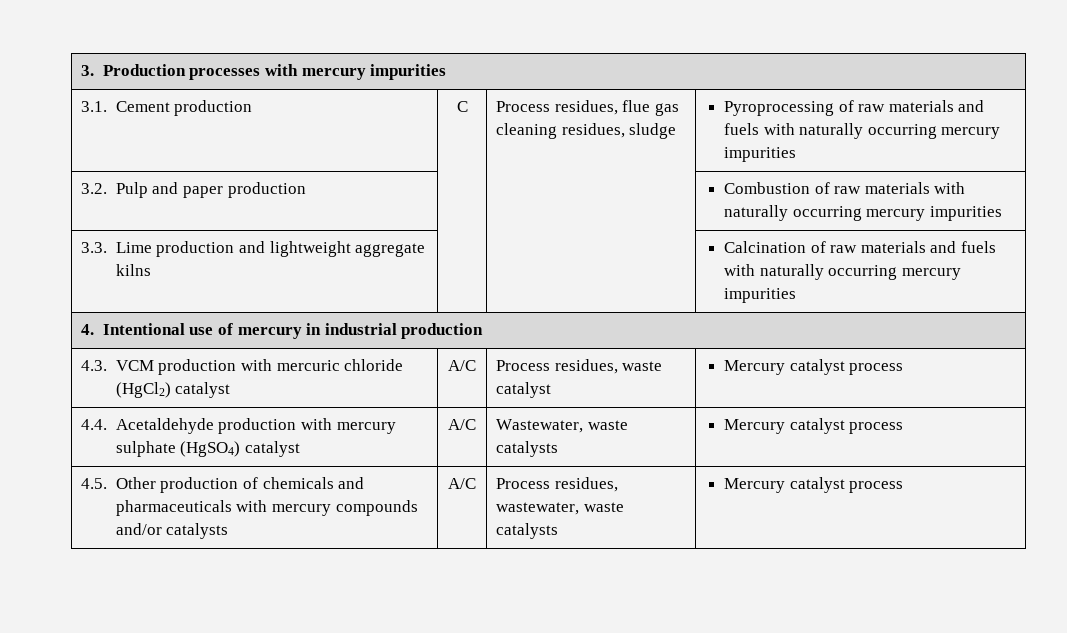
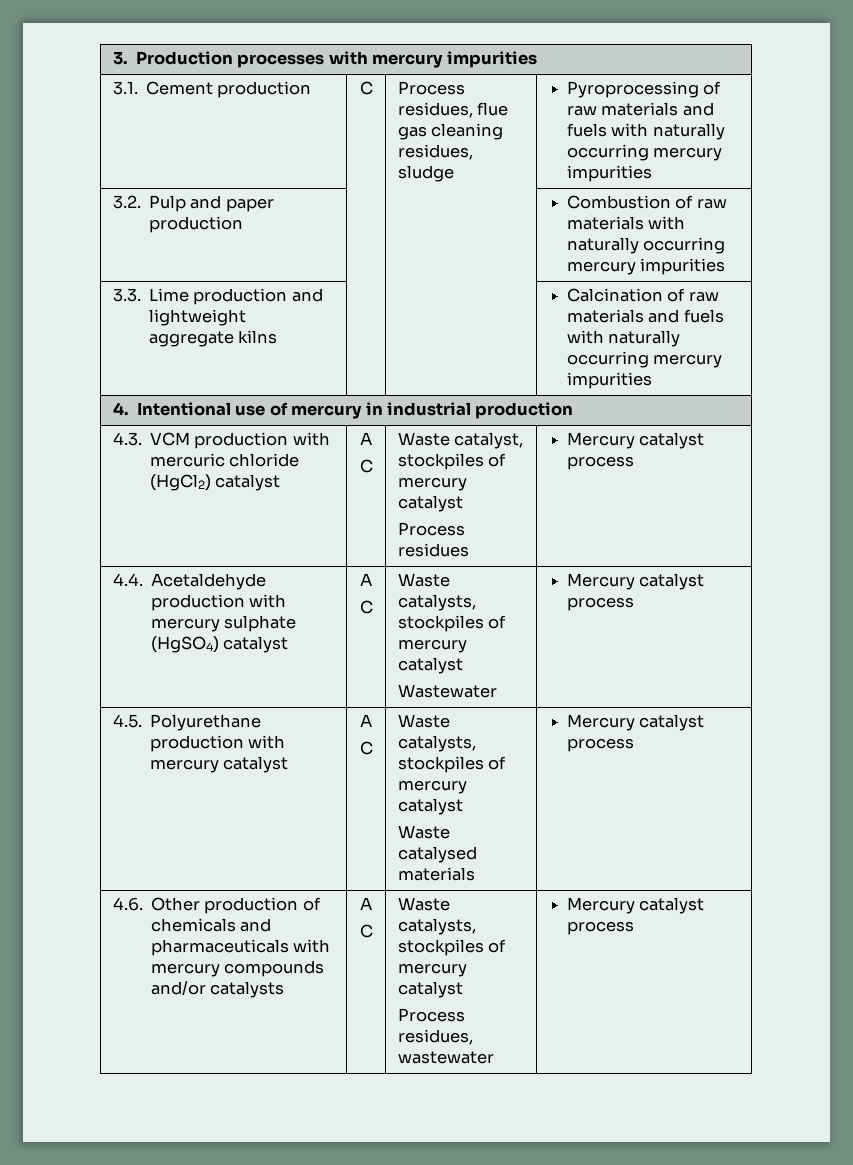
- 4.3. VCM production with mercuric chloride (HgCl2) catalyst | A/C | Process residues, waste catalyst | Mercury catalyst process
+ 4.3. VCM production with mercuric chloride (HgCl2) catalyst | A
+ C | Waste catalyst, stockpiles of mercury catalyst
+ Process residues | Mercury catalyst process
- 4.4. Acetaldehyde production with mercury sulphate (HgSO4) catalyst | A/C | Wastewater, waste catalysts | Mercury catalyst process
- 4.5. Other production of chemicals and pharmaceuticals with mercury compounds and/or catalysts | A/C | Process residues, wastewater, waste catalysts | Mercury catalyst process
+ 4.4. Acetaldehyde production with mercury sulphate (HgSO4) catalyst | A
+ C | Waste catalysts, stockpiles of mercury catalyst
+ Wastewater | Mercury catalyst process
+ 4.5. Polyurethane production with mercury catalyst | A
+ C | Waste catalysts, stockpiles of mercury catalyst
+ Waste catalysed materials | Mercury catalyst process
+ 4.6. Other production of chemicals and pharmaceuticals with mercury compounds and/or catalysts | A
+ C | Waste catalysts, stockpiles of mercury catalyst
+ Process residues, wastewater | Mercury catalyst process

